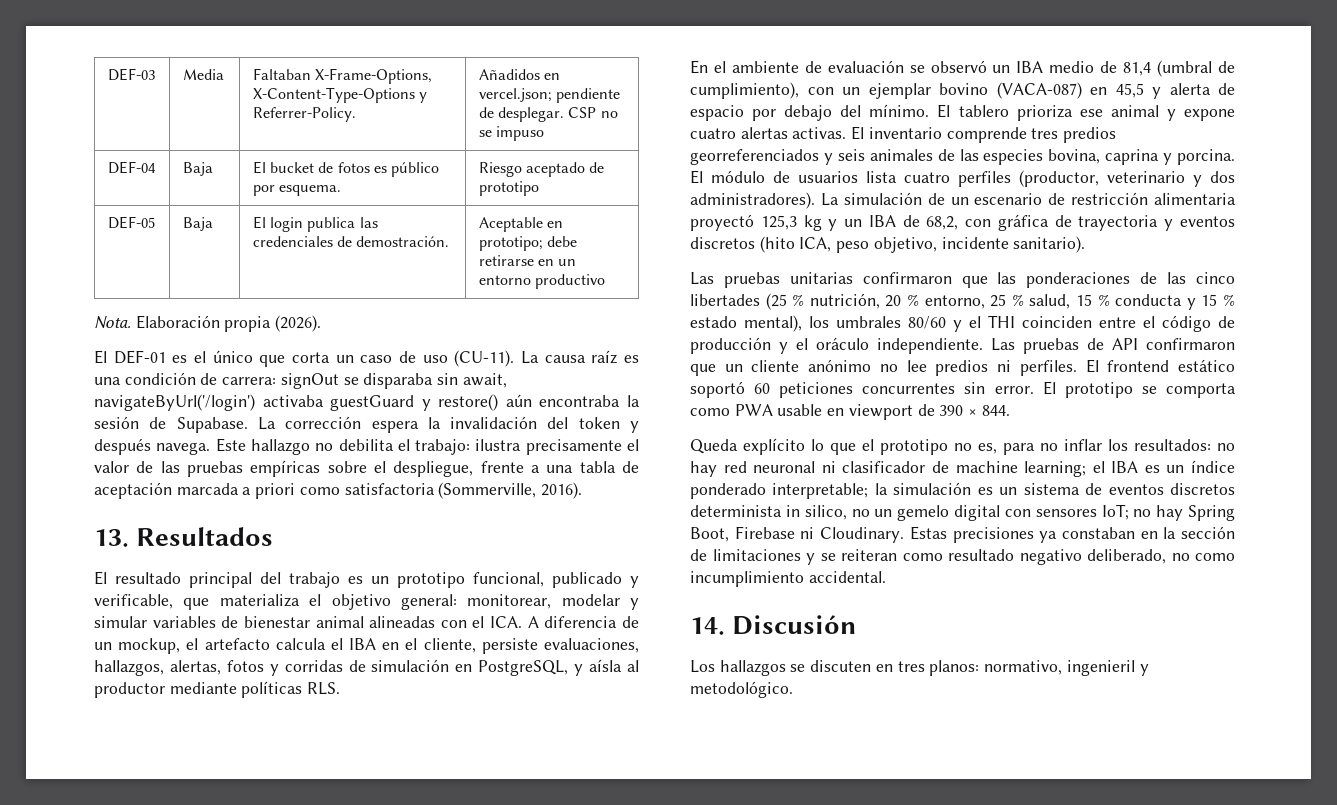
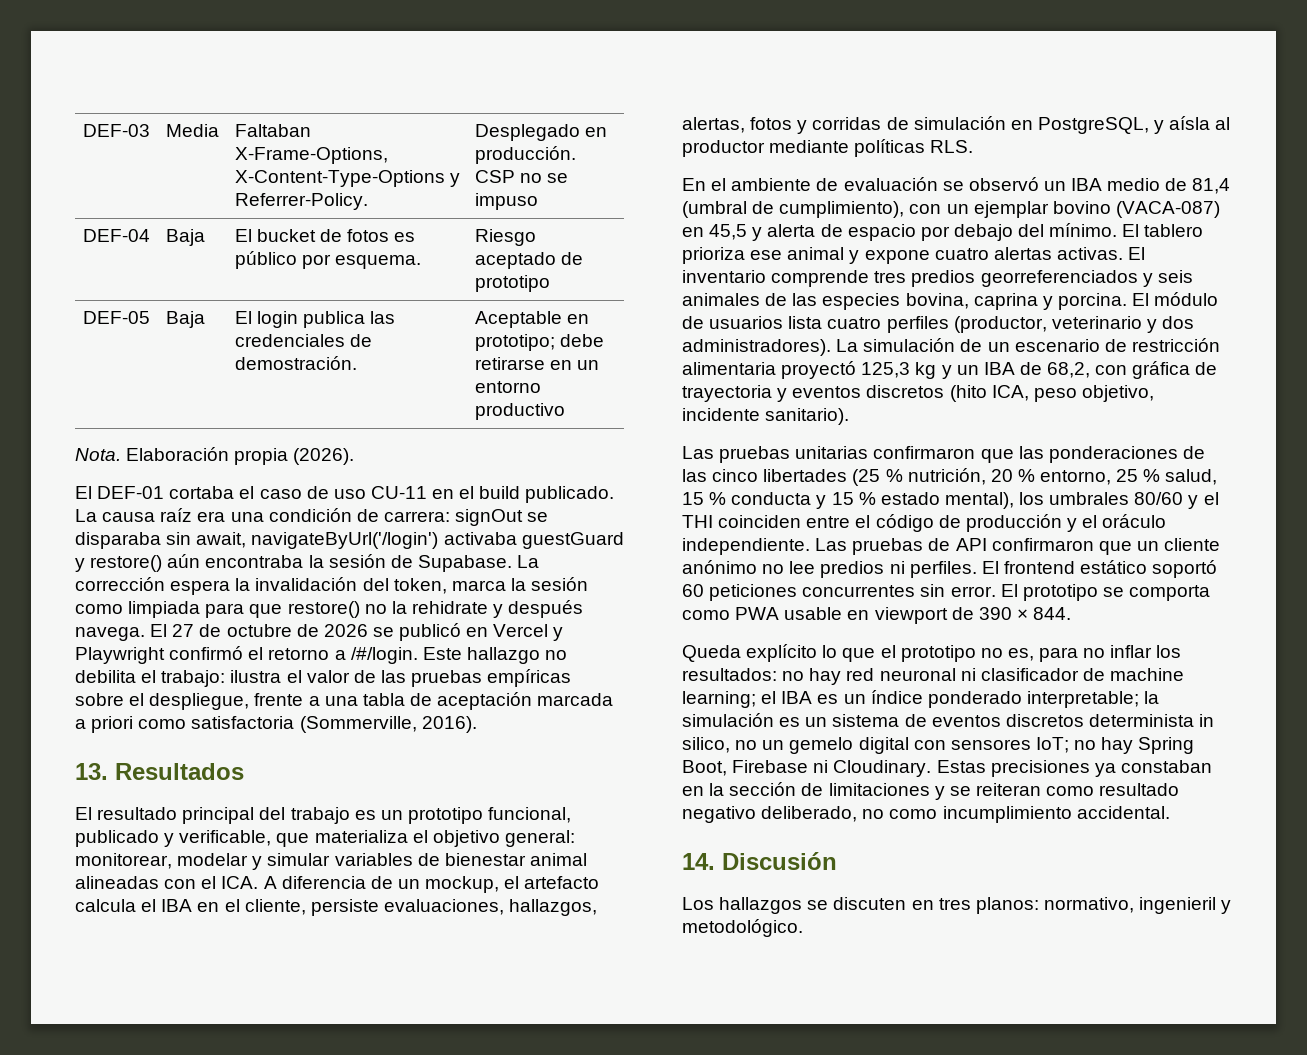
- DEF-03 | Media | Faltaban X-Frame-Options, X-Content-Type-Options y Referrer-Policy. | Añadidos en vercel.json; pendiente de desplegar. CSP no se impuso
+ DEF-03 | Media | Faltaban X-Frame-Options, X-Content-Type-Options y Referrer-Policy. | Desplegado en producción. CSP no se impuso
- El DEF-01 es el único que corta un caso de uso (CU-11).
+ El DEF-01 cortaba el caso de uso CU-11 en el build publicado.
- La causa raíz es una condición de carrera: signOut se disparaba sin await, navigateByUrl('/login') activaba guestGuard y restore() aún encontraba la sesión de Supabase.
+ La causa raíz era una condición de carrera: signOut se disparaba sin await, navigateByUrl('/login') activaba guestGuard y restore() aún encontraba la sesión de Supabase.
- La corrección espera la invalidación del token y después navega.
+ La corrección espera la invalidación del token, marca la sesión como limpiada para que restore() no la rehidrate y después navega. El 27 de octubre de 2026 se publicó en Vercel y Playwright confirmó el retorno a /#/login.
- Este hallazgo no debilita el trabajo: ilustra precisamente el valor de las pruebas empíricas sobre el despliegue, frente a una tabla de aceptación marcada a priori como satisfactoria (Sommerville, 2016).
+ Este hallazgo no debilita el trabajo: ilustra el valor de las pruebas empíricas sobre el despliegue, frente a una tabla de aceptación marcada a priori como satisfactoria (Sommerville, 2016).

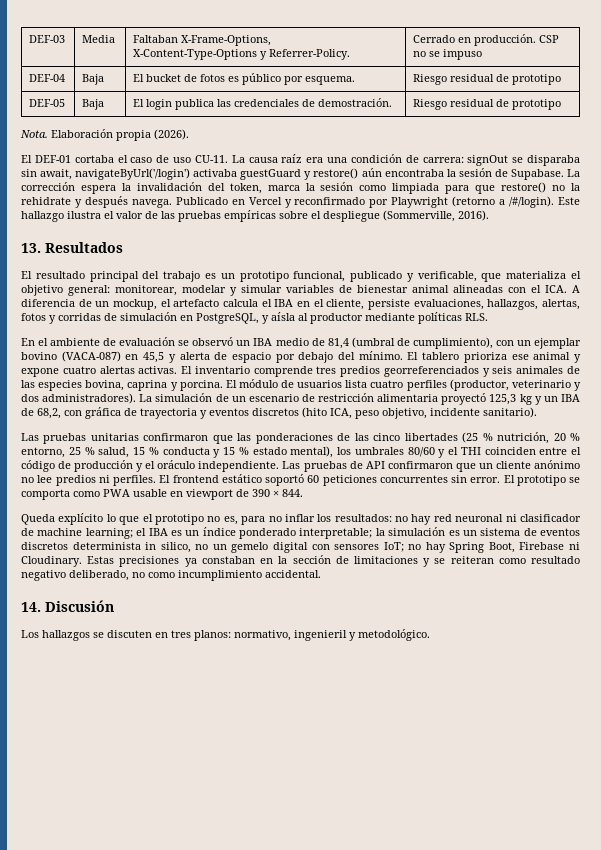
- DEF-03 | Media | Faltaban X-Frame-Options, X-Content-Type-Options y Referrer-Policy. | Desplegado en producción. CSP no se impuso
+ DEF-03 | Media | Faltaban X-Frame-Options, X-Content-Type-Options y Referrer-Policy. | Cerrado en producción. CSP no se impuso
- DEF-04 | Baja | El bucket de fotos es público por esquema. | Riesgo aceptado de prototipo
+ DEF-04 | Baja | El bucket de fotos es público por esquema. | Riesgo residual de prototipo
- DEF-05 | Baja | El login publica las credenciales de demostración. | Aceptable en prototipo; debe retirarse en un entorno productivo
+ DEF-05 | Baja | El login publica las credenciales de demostración. | Riesgo residual de prototipo
- El DEF-01 cortaba el caso de uso CU-11 en el build publicado.
+ El DEF-01 cortaba el caso de uso CU-11.
- El 27 de octubre de 2026 se publicó en Vercel y Playwright confirmó el retorno a /#/login. Este hallazgo no debilita el trabajo: ilustra el valor de las pruebas empíricas sobre el despliegue, frente a una tabla de aceptación marcada a priori como satisfactoria (Sommerville, 2016).
+ Publicado en Vercel y reconfirmado por Playwright (retorno a /#/login). Este hallazgo ilustra el valor de las pruebas empíricas sobre el despliegue (Sommerville, 2016).

